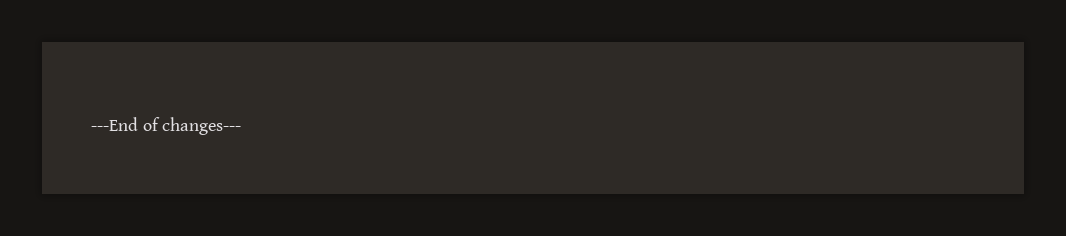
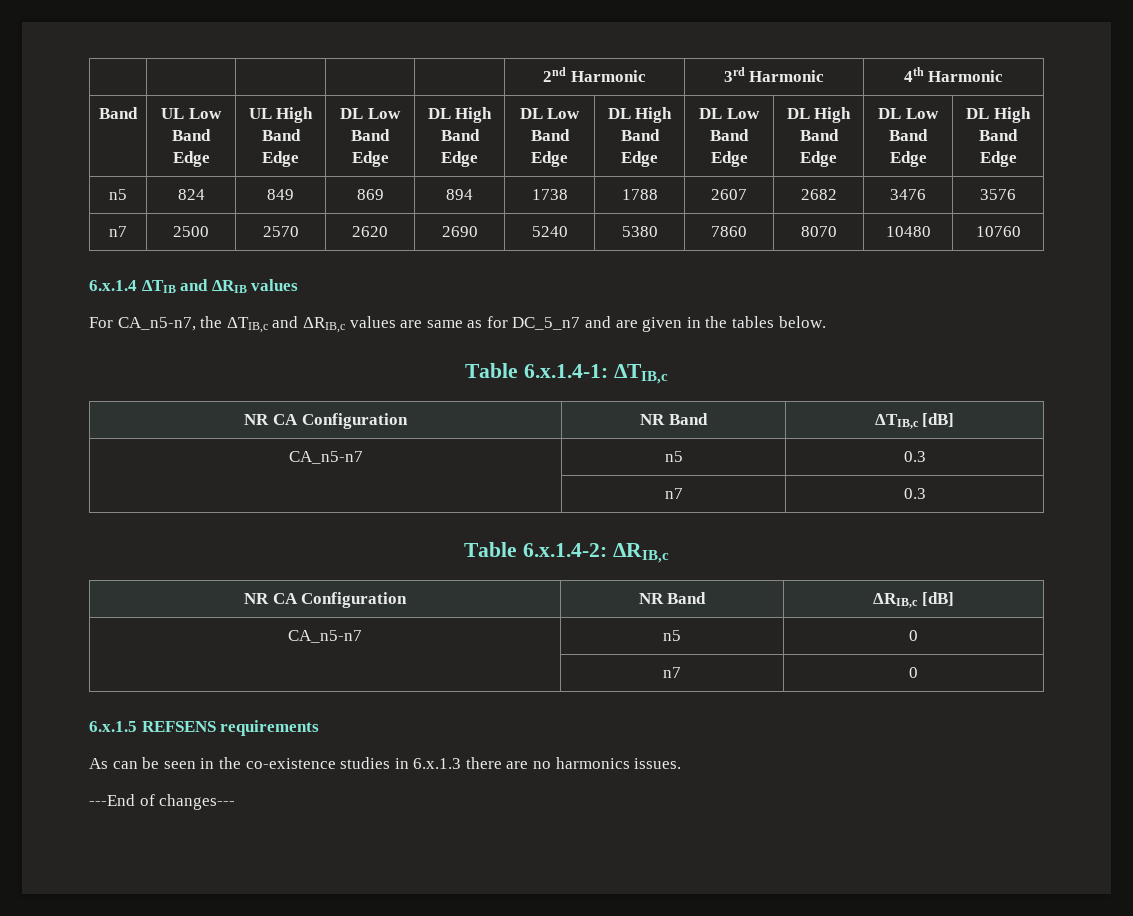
+ | | | | | 2nd Harmonic | 3rd Harmonic | 4th Harmonic
+ Band | UL Low Band Edge | UL High Band Edge | DL Low Band Edge | DL High Band Edge | DL Low Band Edge | DL High Band Edge | DL Low Band Edge | DL High Band Edge | DL Low Band Edge | DL High Band Edge
+ n5 | 824 | 849 | 869 | 894 | 1738 | 1788 | 2607 | 2682 | 3476 | 3576
+ n7 | 2500 | 2570 | 2620 | 2690 | 5240 | 5380 | 7860 | 8070 | 10480 | 10760
+ 6.x.1.4 ∆TIB and ∆RIB values
+ For CA_n5-n7, the ΔTIB,c and ΔRIB,c values are same as for DC_5_n7 and are given in the tables below.
+ Table 6.x.1.4-1: ΔTIB,c
+ NR CA Configuration | NR Band | ΔTIB,c [dB]
+ CA_n5-n7 | n5 | 0.3
+ | n7 | 0.3
+ Table 6.x.1.4-2: ΔRIB,c
+ NR CA Configuration | NR Band | ΔRIB,c [dB]
+ CA_n5-n7 | n5 | 0
+ | n7 | 0
+ 6.x.1.5 REFSENS requirements
+ As can be seen in the co-existence studies in 6.x.1.3 there are no harmonics issues.

